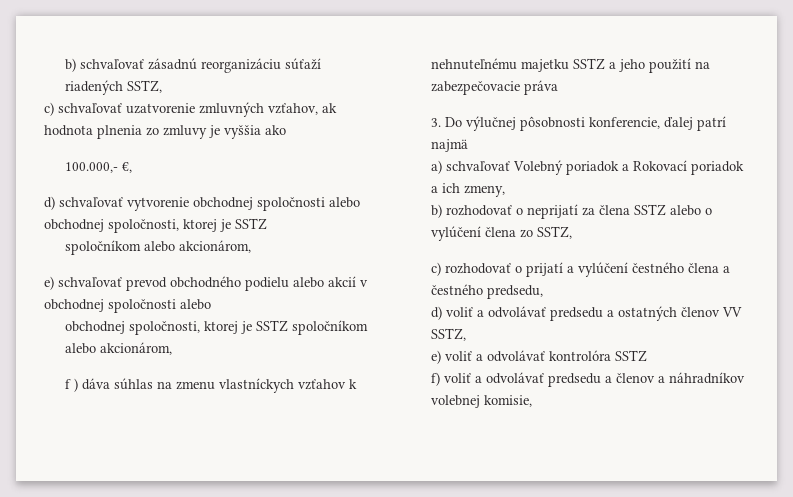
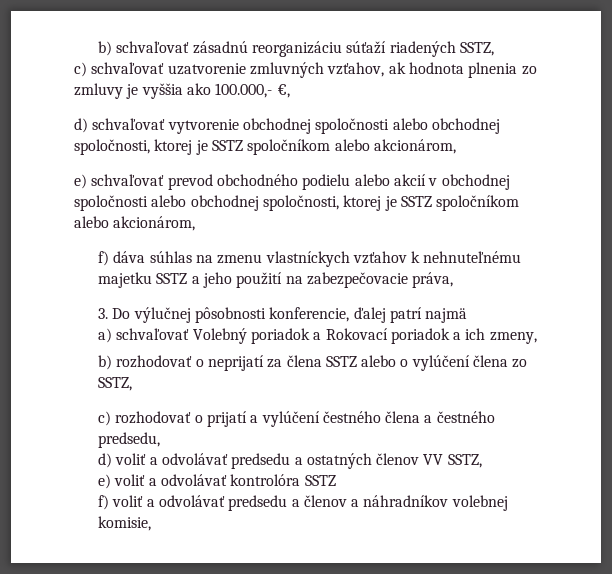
- c) schvaľovať uzatvorenie zmluvných vzťahov, ak hodnota plnenia zo zmluvy je vyššia ako
- 100.000,- €,
+ c) schvaľovať uzatvorenie zmluvných vzťahov, ak hodnota plnenia zo zmluvy je vyššia ako 100.000,- €,
- d) schvaľovať vytvorenie obchodnej spoločnosti alebo obchodnej spoločnosti, ktorej je SSTZ
- spoločníkom alebo akcionárom,
+ d) schvaľovať vytvorenie obchodnej spoločnosti alebo obchodnej spoločnosti, ktorej je SSTZ spoločníkom alebo akcionárom,
- e) schvaľovať prevod obchodného podielu alebo akcií v obchodnej spoločnosti alebo
- obchodnej spoločnosti, ktorej je SSTZ spoločníkom alebo akcionárom,
- f ) dáva súhlas na zmenu vlastníckych vzťahov k nehnuteľnému majetku SSTZ a jeho použití na zabezpečovacie práva
+ e) schvaľovať prevod obchodného podielu alebo akcií v obchodnej spoločnosti alebo obchodnej spoločnosti, ktorej je SSTZ spoločníkom alebo akcionárom,
+ f) dáva súhlas na zmenu vlastníckych vzťahov k nehnuteľnému majetku SSTZ a jeho použití na zabezpečovacie práva,

